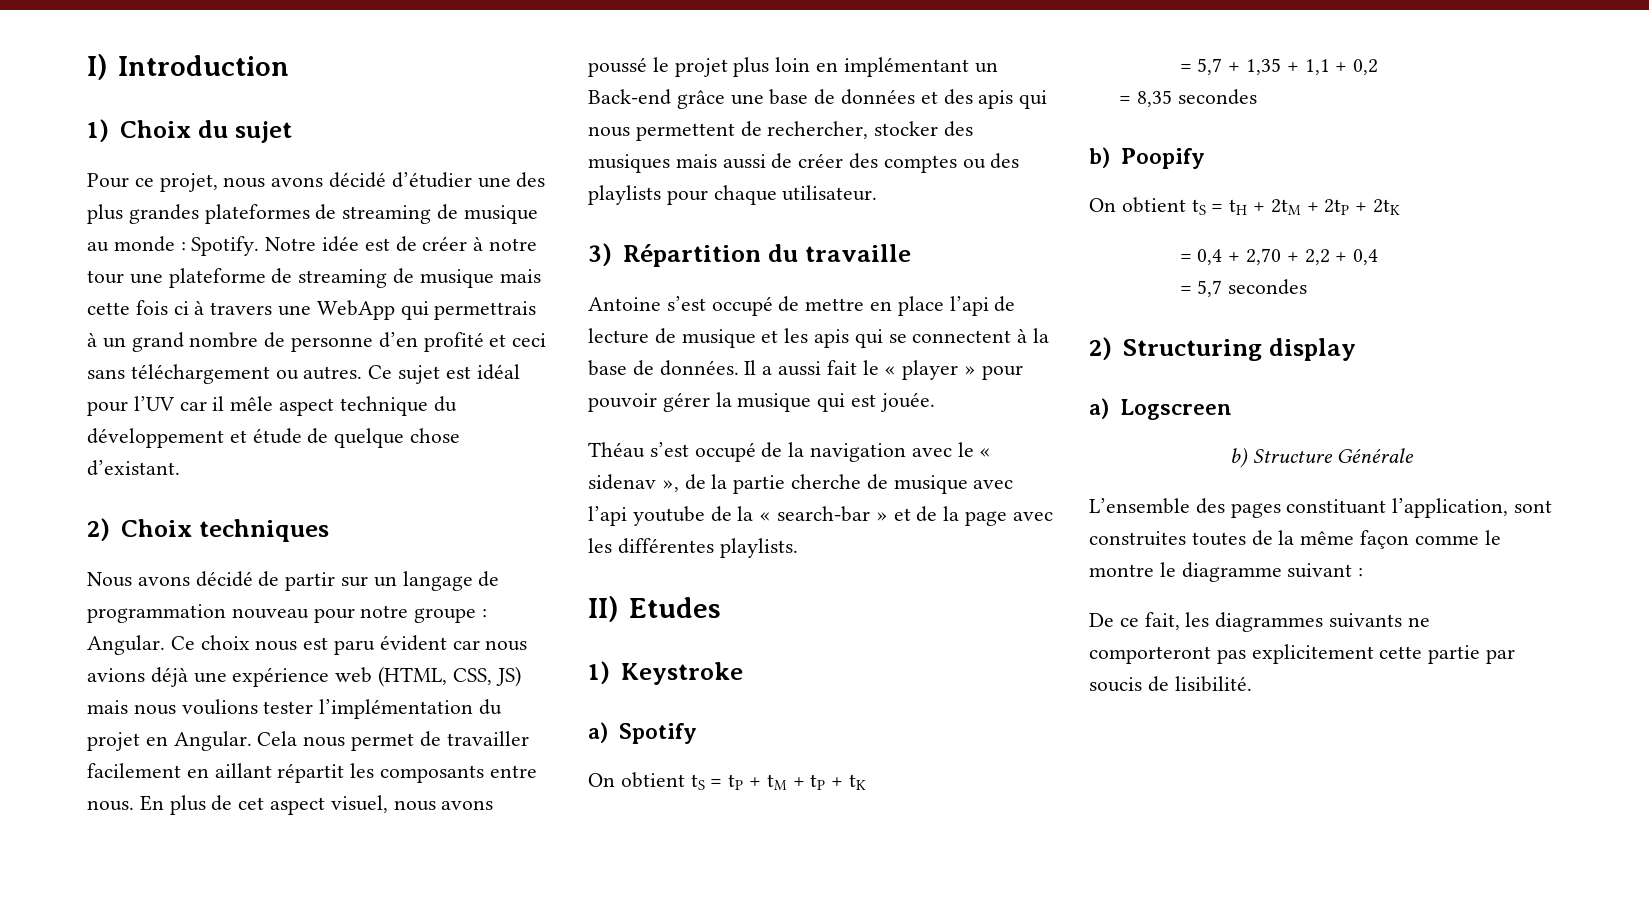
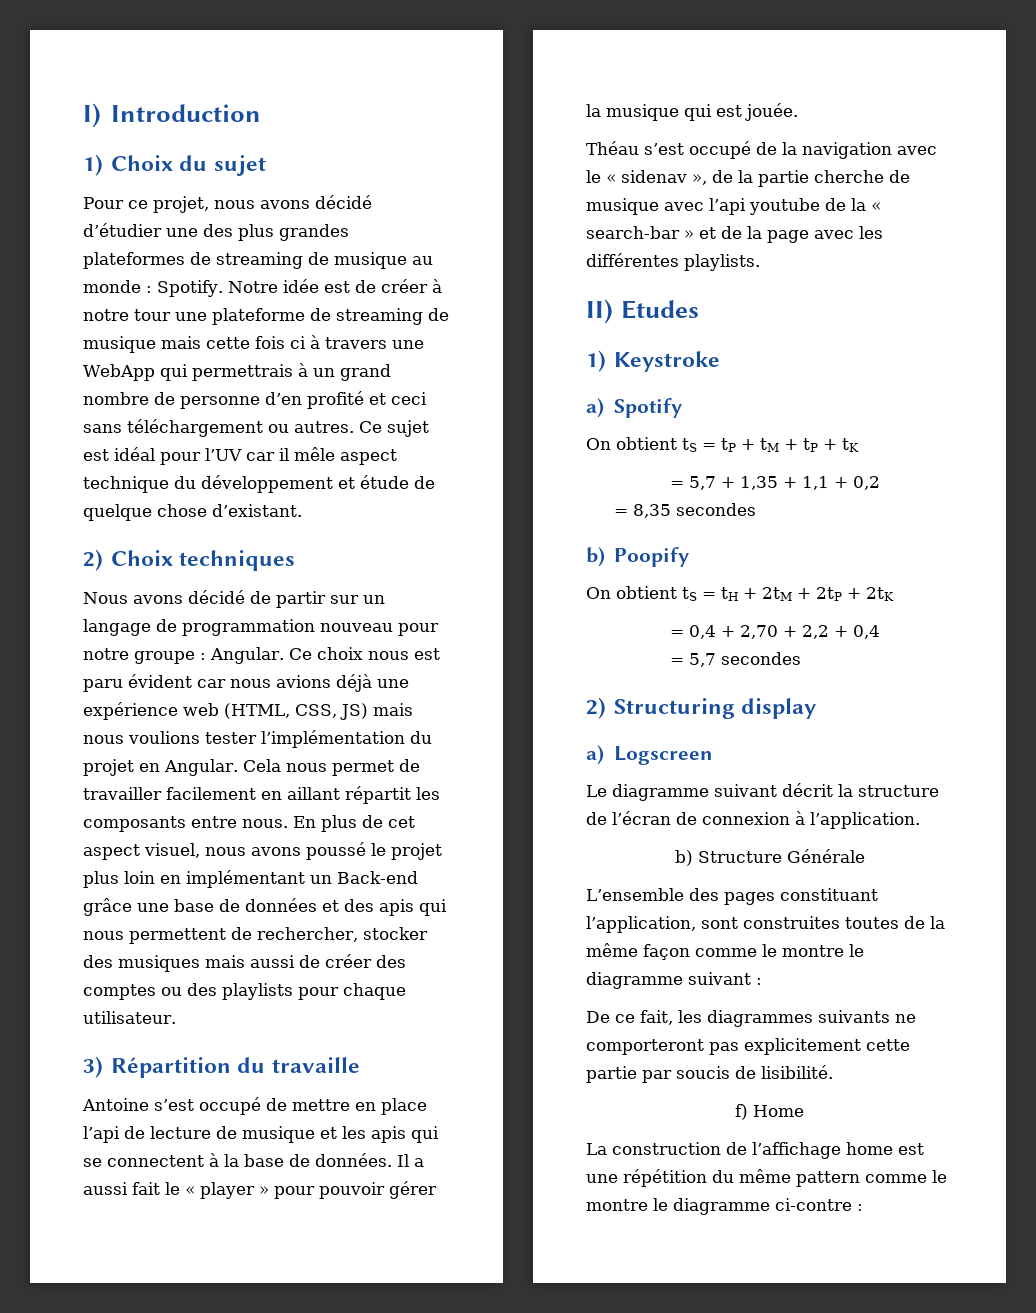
+ Le diagramme suivant décrit la structure de l’écran de connexion à l’application.
+ f) Home
+ La construction de l’affichage home est une répétition du même pattern comme le montre le diagramme ci-contre :

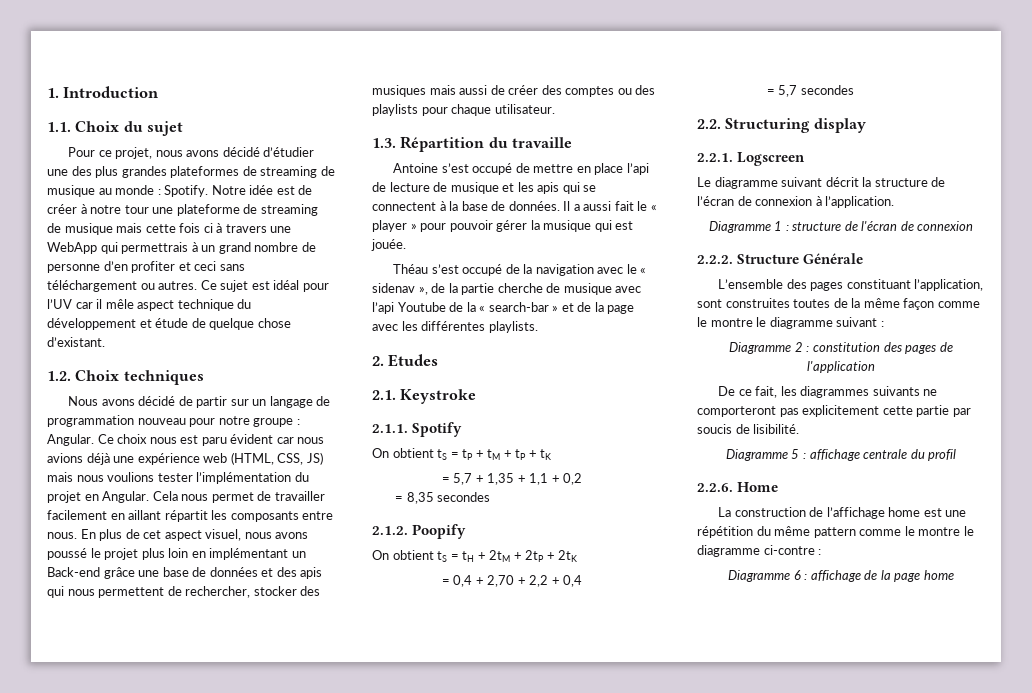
- I) Introduction
+ 1. Introduction
- 1) Choix du sujet
+ 1.1. Choix du sujet
- Notre idée est de créer à notre tour une plateforme de streaming de musique mais cette fois ci à travers une WebApp qui permettrais à un grand nombre de personne d’en profité et ceci sans téléchargement ou autres.
+ Notre idée est de créer à notre tour une plateforme de streaming de musique mais cette fois ci à travers une WebApp qui permettrais à un grand nombre de personne d’en profiter et ceci sans téléchargement ou autres.
- 2) Choix techniques
+ 1.2. Choix techniques
- 3) Répartition du travaille
+ 1.3. Répartition du travaille
- Théau s’est occupé de la navigation avec le « sidenav », de la partie cherche de musique avec l’api youtube de la « search-bar » et de la page avec les différentes playlists.
+ Théau s’est occupé de la navigation avec le « sidenav », de la partie cherche de musique avec l’api Youtube de la « search-bar » et de la page avec les différentes playlists.
- II) Etudes
+ 2. Etudes
- 1) Keystroke
+ 2.1. Keystroke
- a) Spotify
+ 2.1.1. Spotify
- b) Poopify
+ 2.1.2. Poopify
- 2) Structuring display
+ 2.2. Structuring display
- a) Logscreen
+ 2.2.1. Logscreen
- b) Structure Générale
+ Diagramme 1 : structure de l'écran de connexion
+ 2.2.2. Structure Générale
+ Diagramme 2 : constitution des pages de l'application
- f) Home
+ Diagramme 5 : affichage centrale du profil
+ 2.2.6. Home
+ Diagramme 6 : affichage de la page home

